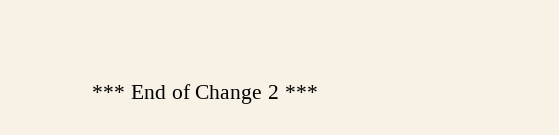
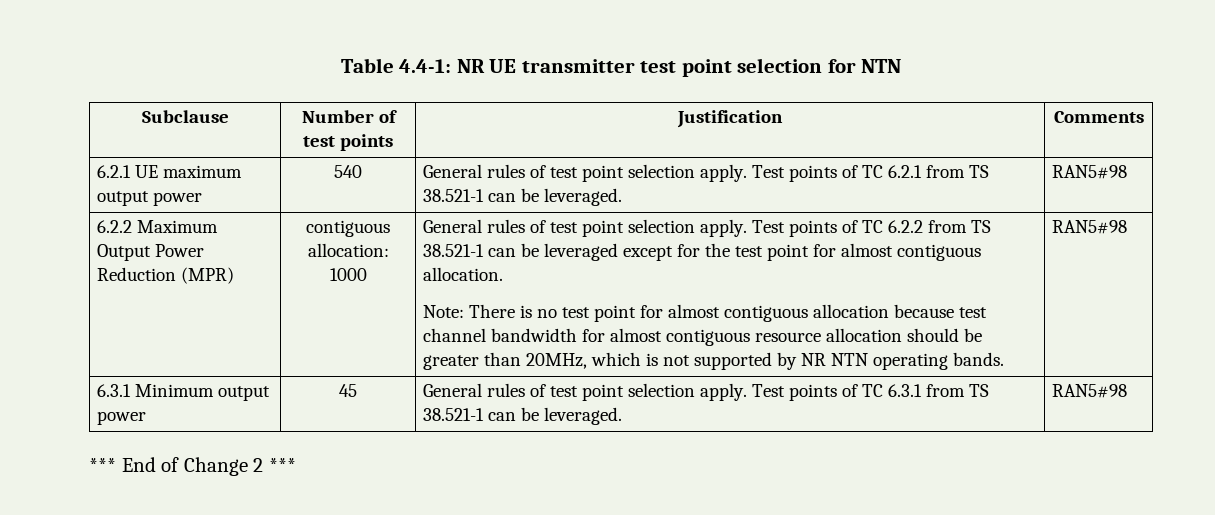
+ Table 4.4-1: NR UE transmitter test point selection for NTN
+ Subclause | Number of test points | Justification | Comments
+ 6.2.1 UE maximum output power | 540 | General rules of test point selection apply. Test points of TC 6.2.1 from TS 38.521-1 can be leveraged. | RAN5#98
+ 6.2.2 Maximum Output Power Reduction (MPR) | contiguous allocation: 1000 | General rules of test point selection apply. Test points of TC 6.2.2 from TS 38.521-1 can be leveraged except for the test point for almost contiguous allocation.
+ Note: There is no test point for almost contiguous allocation because test channel bandwidth for almost contiguous resource allocation should be greater than 20MHz, which is not supported by NR NTN operating bands. | RAN5#98
+ 6.3.1 Minimum output power | 45 | General rules of test point selection apply. Test points of TC 6.3.1 from TS 38.521-1 can be leveraged. | RAN5#98

